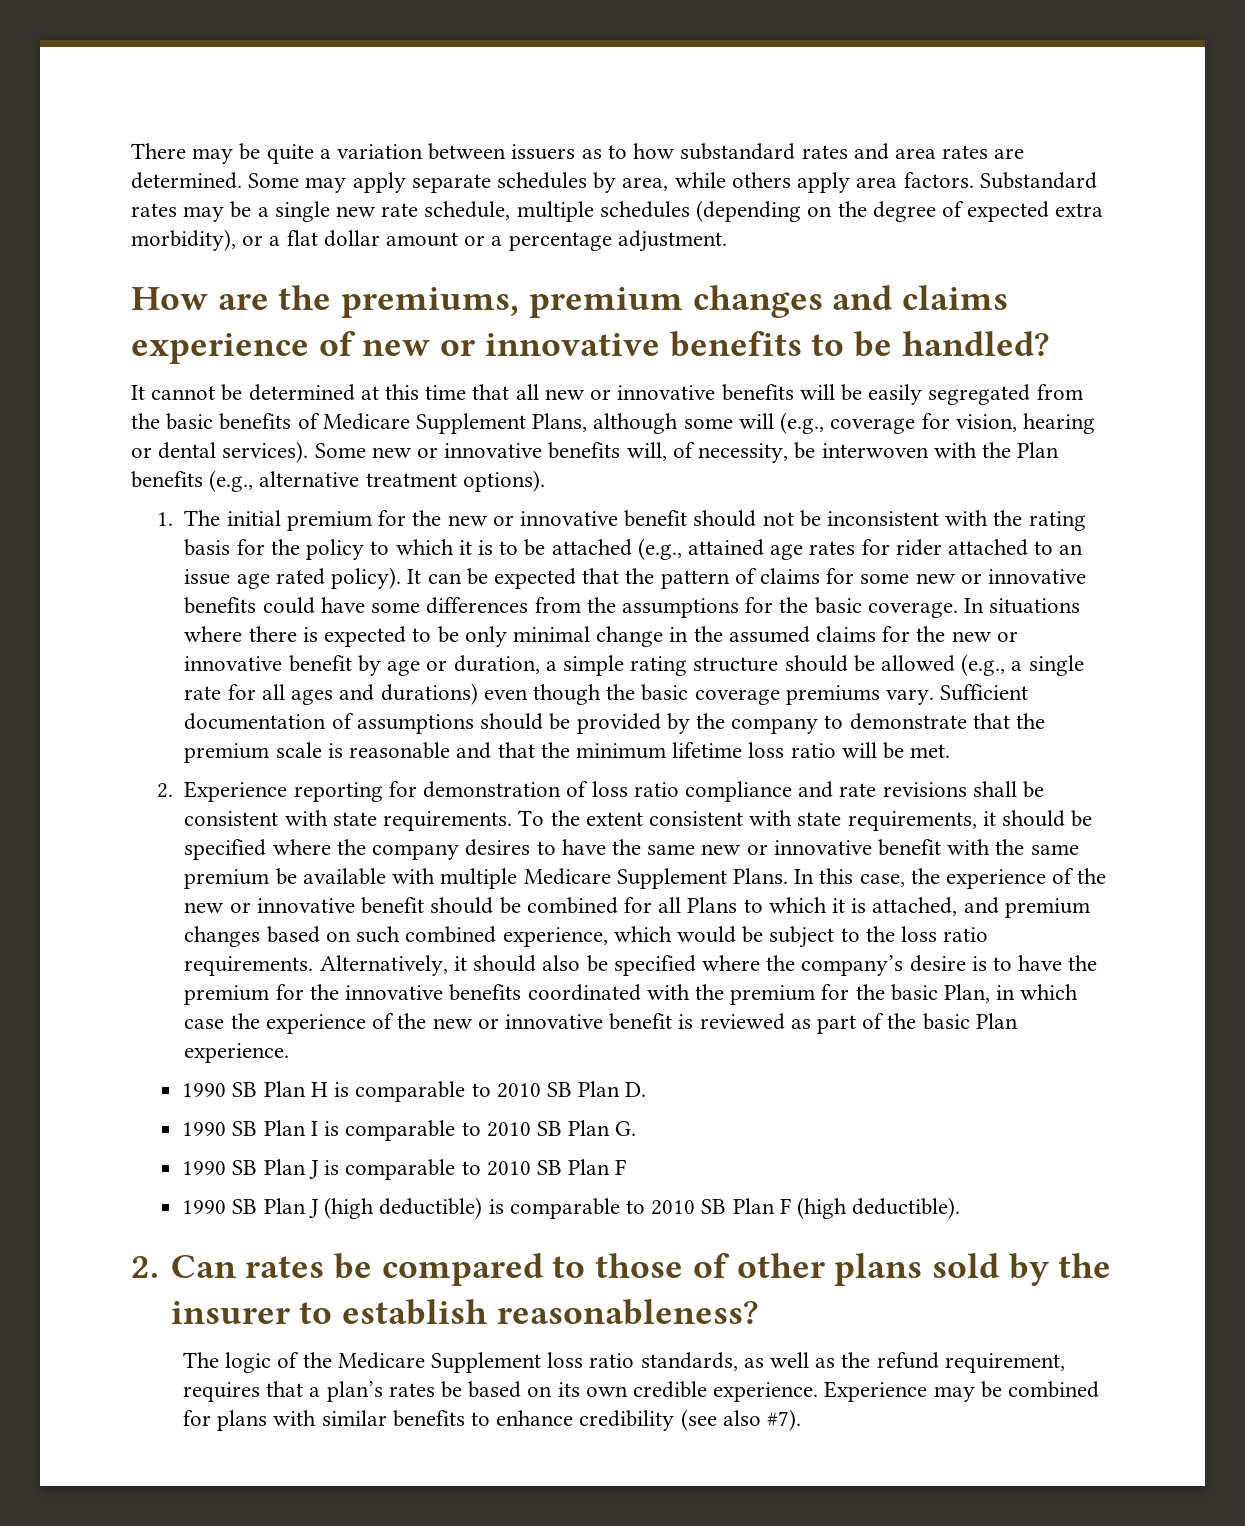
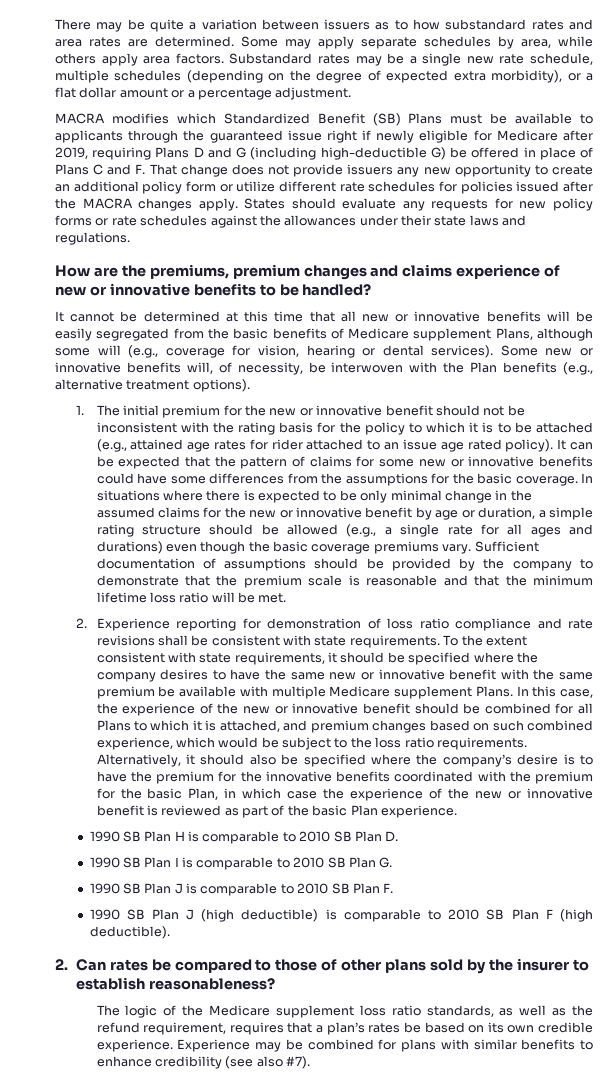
+ MACRA modifies which Standardized Benefit (SB) Plans must be available to applicants through the guaranteed issue right if newly eligible for Medicare after 2019, requiring Plans D and G (including high-deductible G) be offered in place of Plans C and F. That change does not provide issuers any new opportunity to create an additional policy form or utilize different rate schedules for policies issued after the MACRA changes apply. States should evaluate any requests for new policy forms or rate schedules against the allowances under their state laws and regulations.
- It cannot be determined at this time that all new or innovative benefits will be easily segregated from the basic benefits of Medicare Supplement Plans, although some will (e.g., coverage for vision, hearing or dental services).
+ It cannot be determined at this time that all new or innovative benefits will be easily segregated from the basic benefits of Medicare supplement Plans, although some will (e.g., coverage for vision, hearing or dental services).
- To the extent consistent with state requirements, it should be specified where the company desires to have the same new or innovative benefit with the same premium be available with multiple Medicare Supplement Plans.
+ To the extent consistent with state requirements, it should be specified where the company desires to have the same new or innovative benefit with the same premium be available with multiple Medicare supplement Plans.
- 1990 SB Plan J is comparable to 2010 SB Plan F
+ 1990 SB Plan J is comparable to 2010 SB Plan F.
- The logic of the Medicare Supplement loss ratio standards, as well as the refund requirement, requires that a plan’s rates be based on its own credible experience.
+ The logic of the Medicare supplement loss ratio standards, as well as the refund requirement, requires that a plan’s rates be based on its own credible experience.

